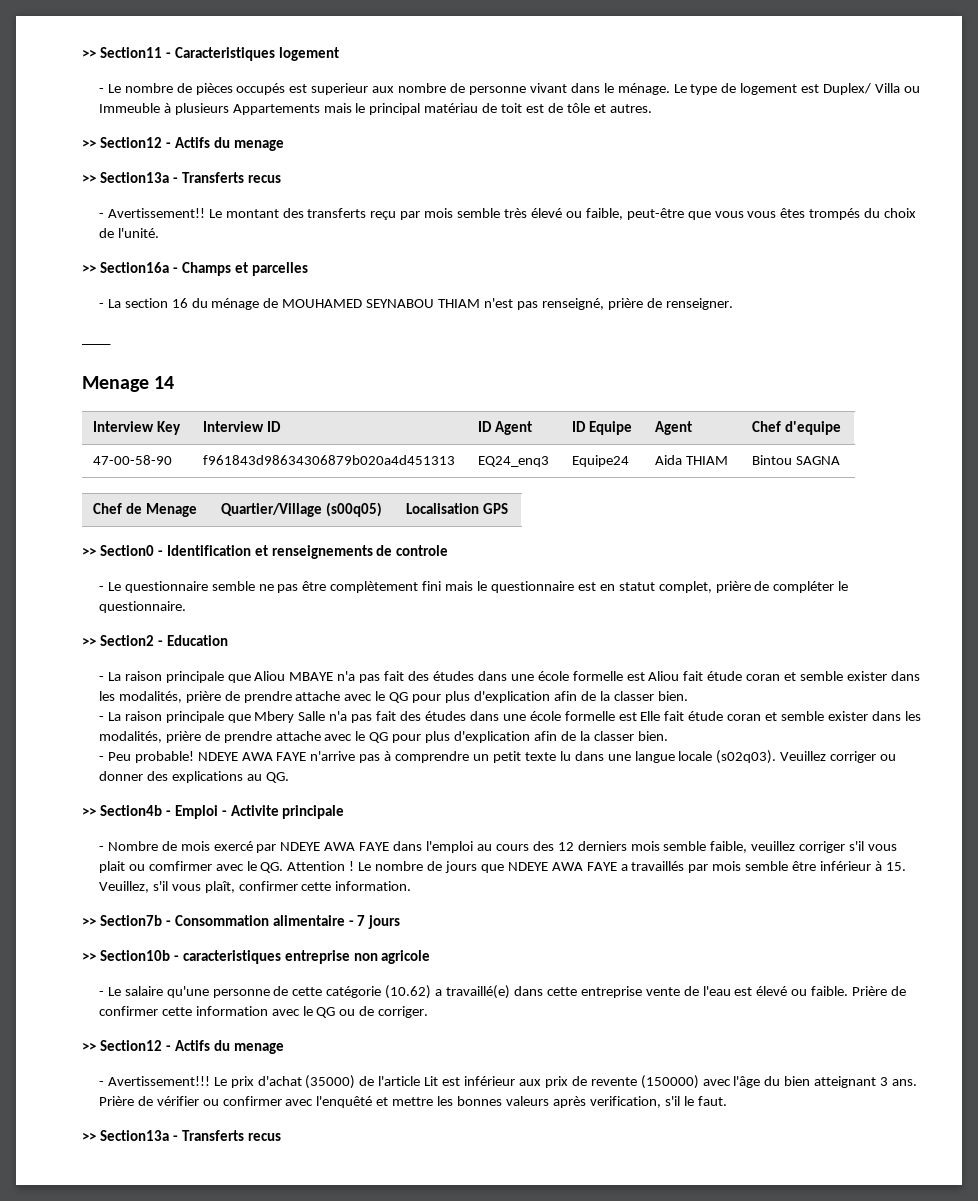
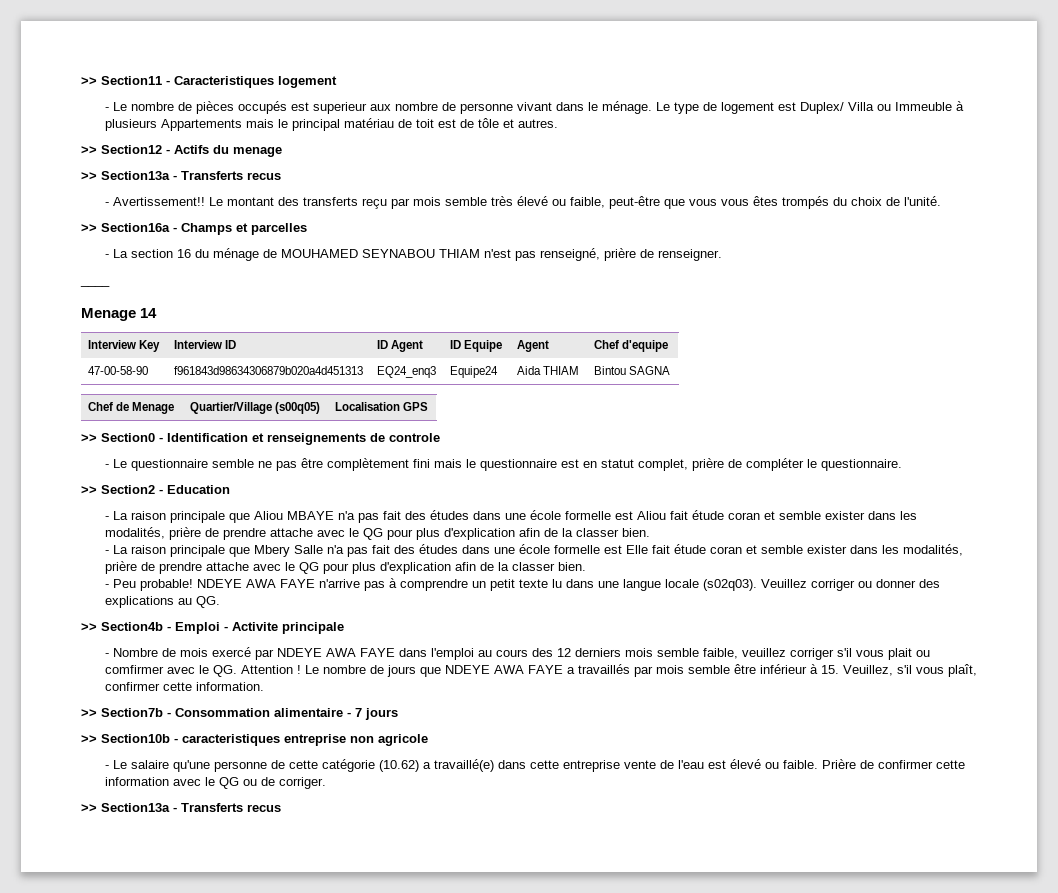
  Prière de confirmer cette information avec le QG ou de corriger.
- >> Section12 - Actifs du menage
- - Avertissement!!! Le prix d'achat (35000) de l'article Lit est inférieur aux prix de revente (150000) avec l'âge du bien atteignant 3 ans. Prière de vérifier ou confirmer avec l'enquêté et mettre les bonnes valeurs après verification, s'il le faut.

